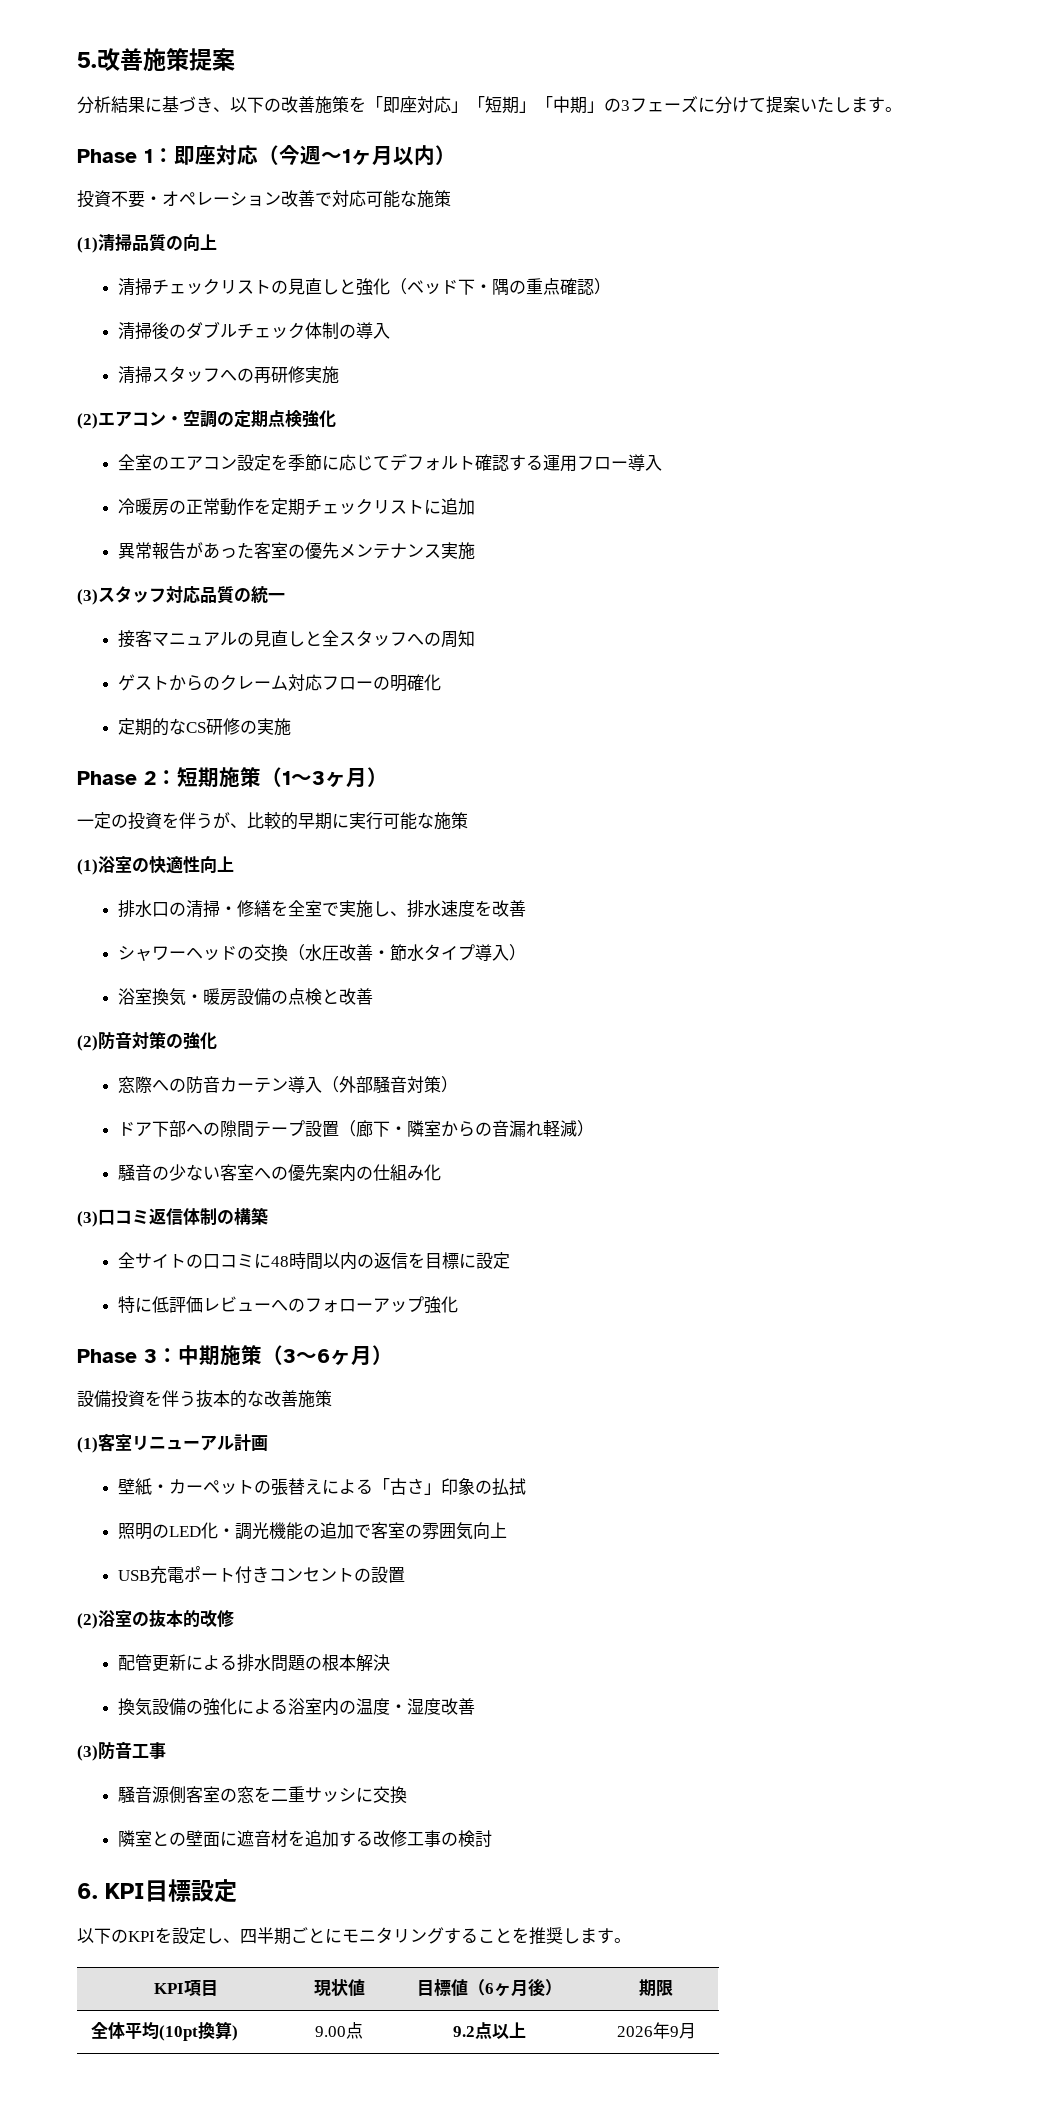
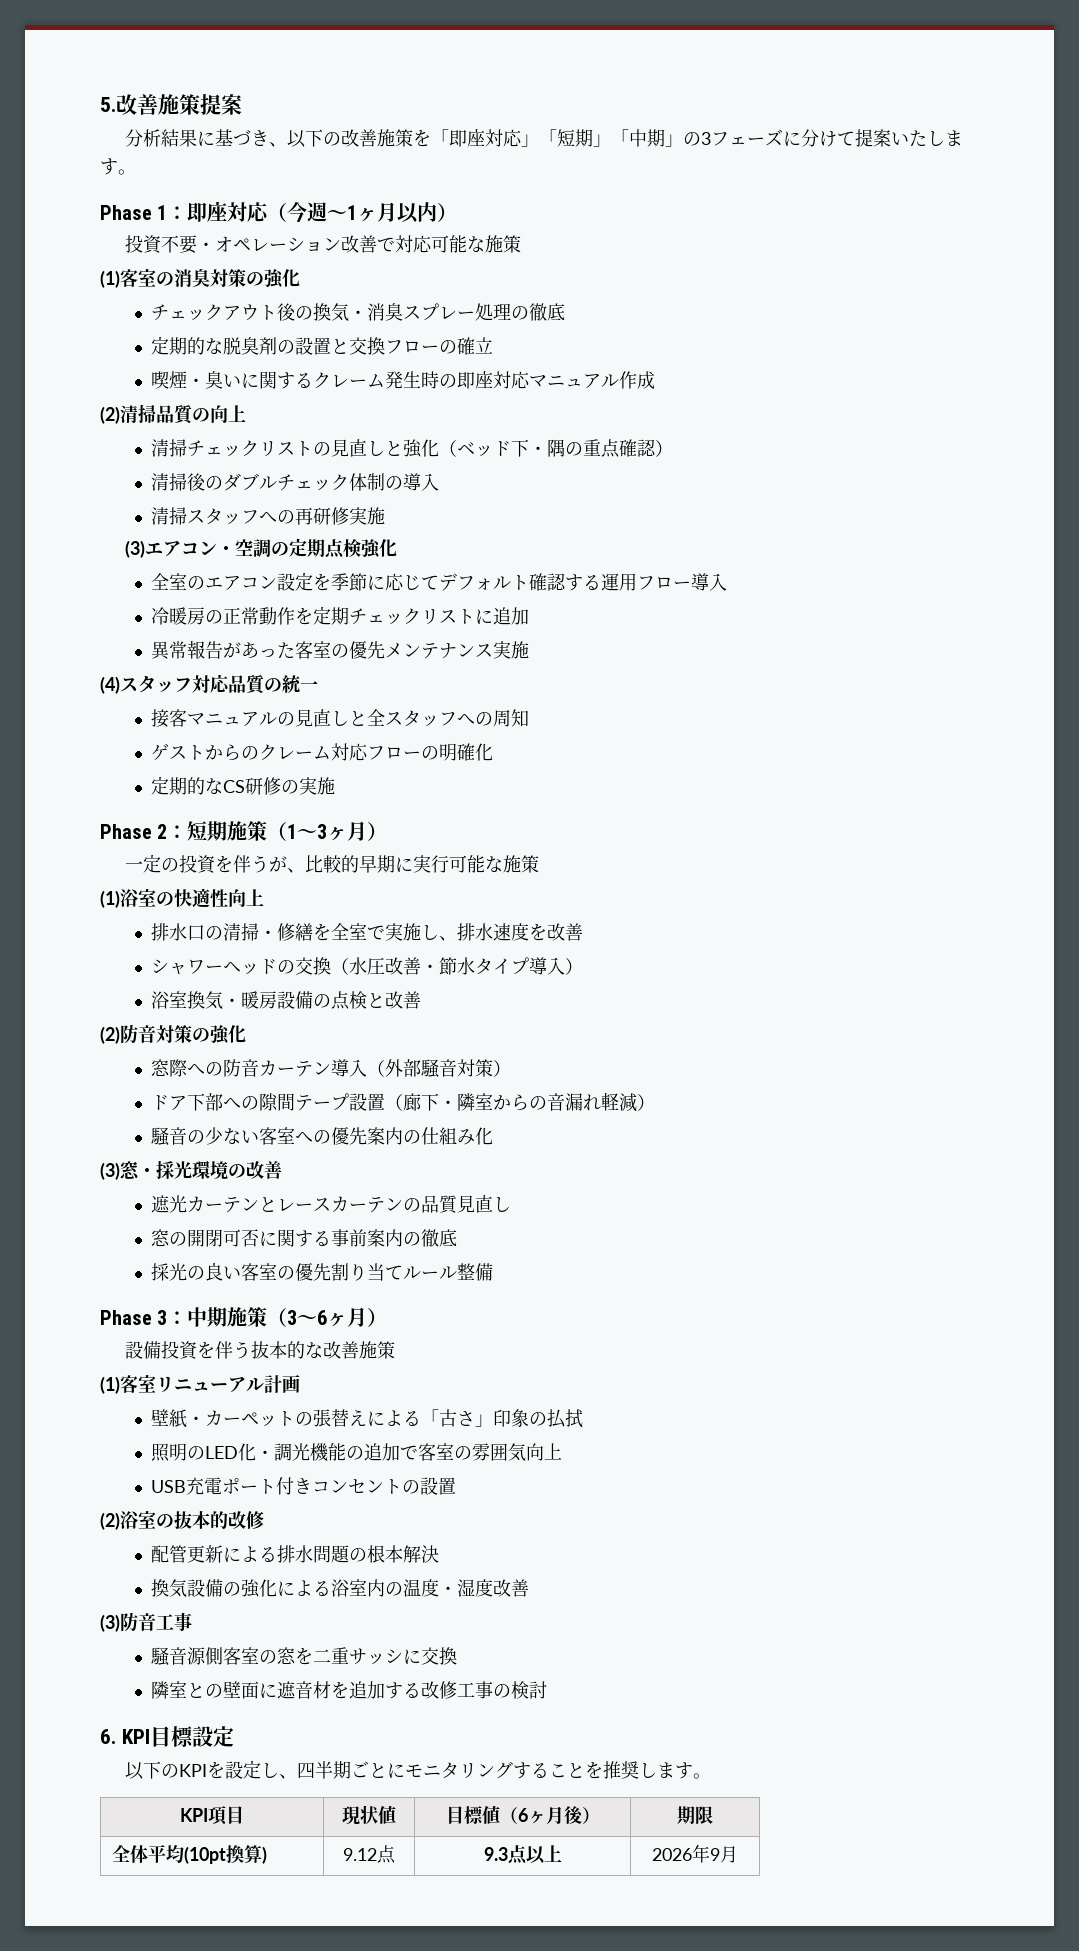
- (1)清掃品質の向上
+ (1)客室の消臭対策の強化
+ チェックアウト後の換気・消臭スプレー処理の徹底
+ 定期的な脱臭剤の設置と交換フローの確立
+ 喫煙・臭いに関するクレーム発生時の即座対応マニュアル作成
+ (2)清掃品質の向上
- (2)エアコン・空調の定期点検強化
+ (3)エアコン・空調の定期点検強化
- (3)スタッフ対応品質の統一
+ (4)スタッフ対応品質の統一
- (3)口コミ返信体制の構築
- 全サイトの口コミに48時間以内の返信を目標に設定
- 特に低評価レビューへのフォローアップ強化
+ (3)窓・採光環境の改善
+ 遮光カーテンとレースカーテンの品質見直し
+ 窓の開閉可否に関する事前案内の徹底
+ 採光の良い客室の優先割り当てルール整備
- 全体平均(10pt換算) | 9.00点 | 9.2点以上 | 2026年9月
+ 全体平均(10pt換算) | 9.12点 | 9.3点以上 | 2026年9月

